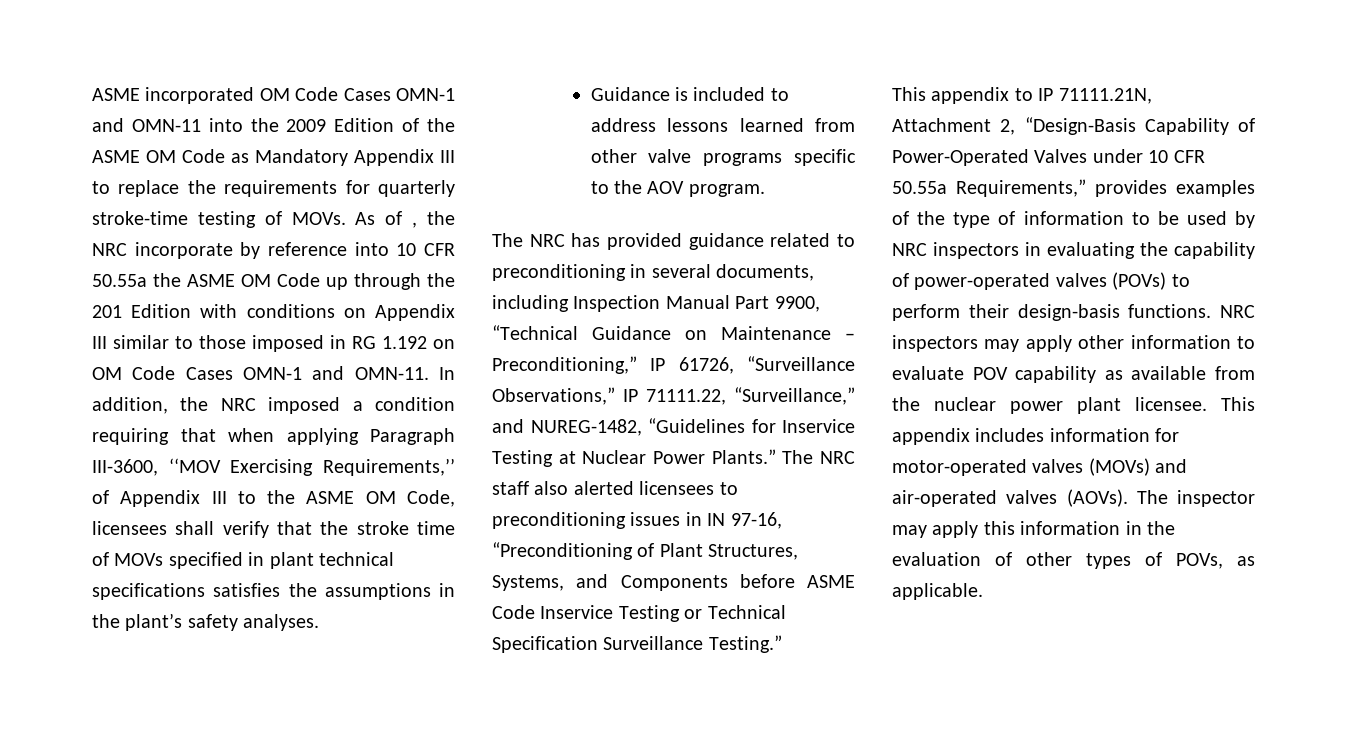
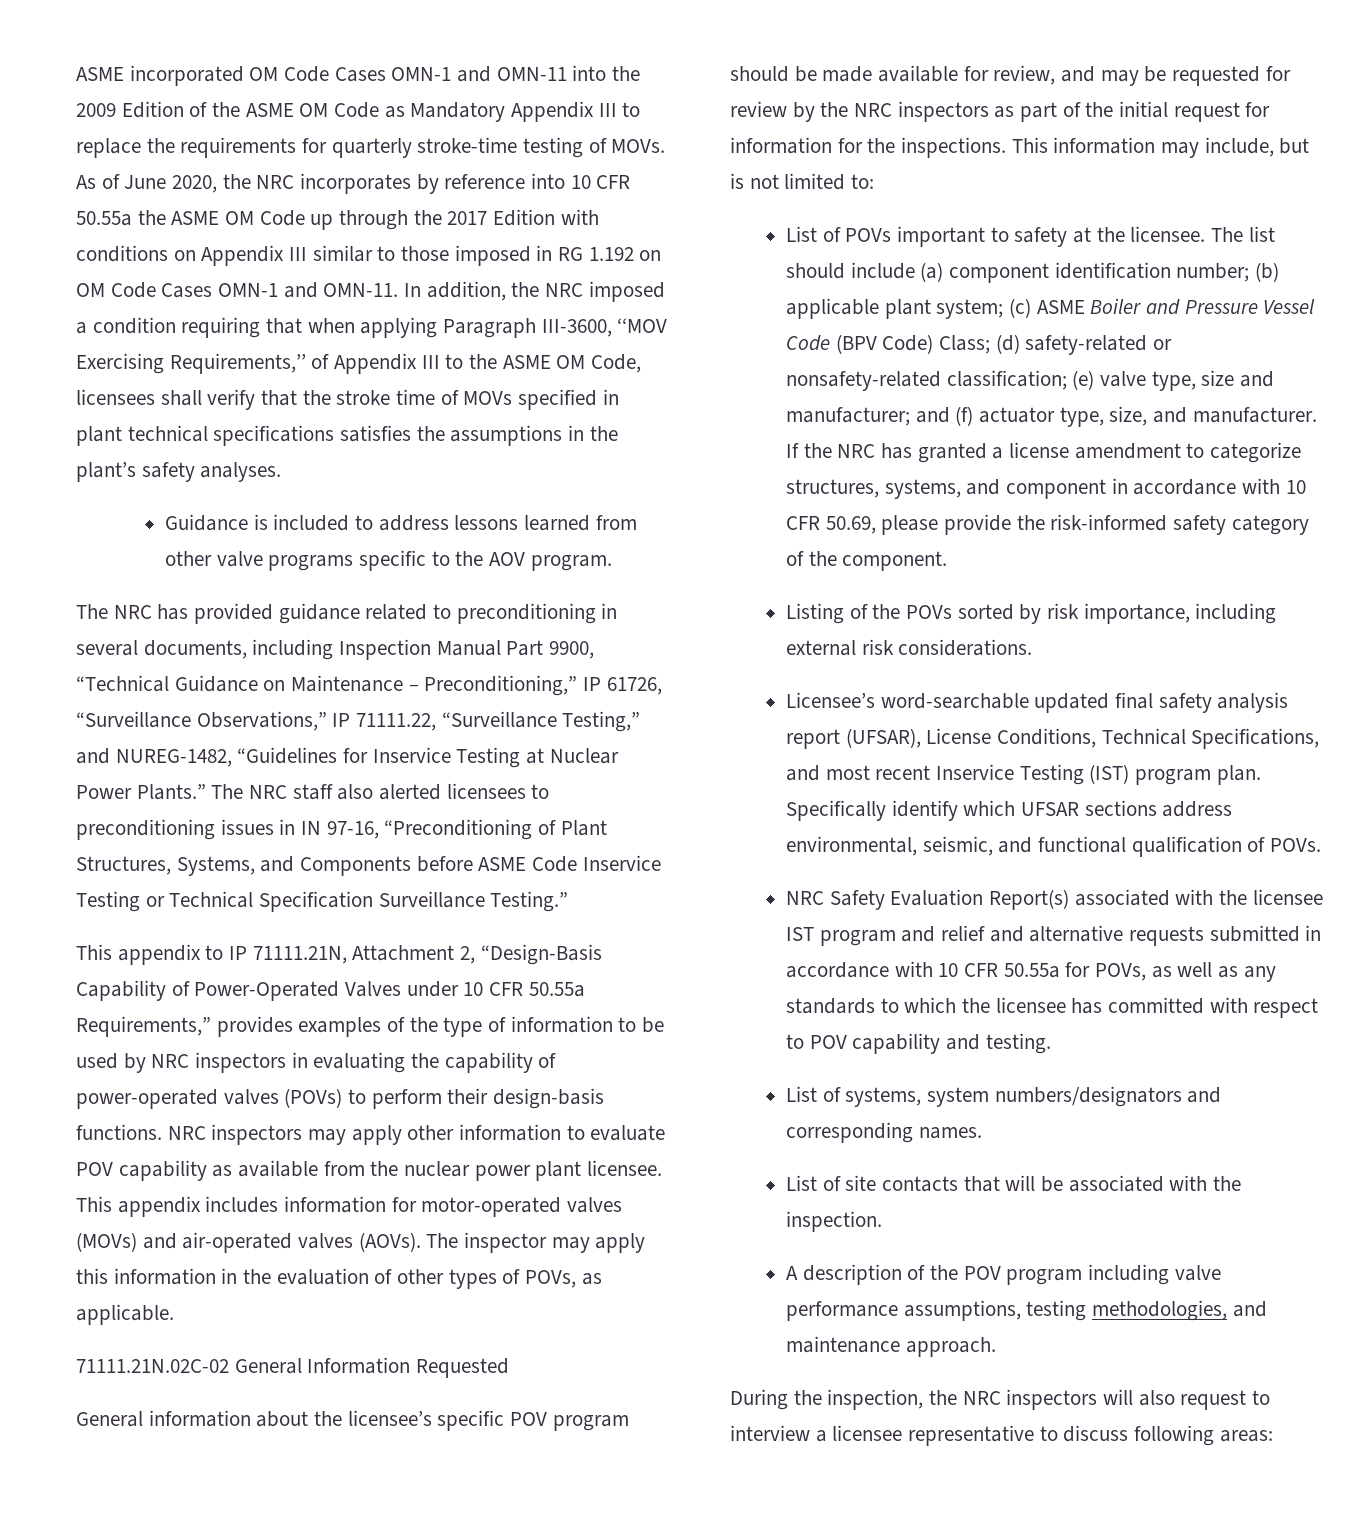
- As of , the NRC incorporate by reference into 10 CFR 50.55a the ASME OM Code up through the 201 Edition with conditions on Appendix III similar to those imposed in RG 1.192 on OM Code Cases OMN-1 and OMN-11.
+ As of June 2020, the NRC incorporates by reference into 10 CFR 50.55a the ASME OM Code up through the 2017 Edition with conditions on Appendix III similar to those imposed in RG 1.192 on OM Code Cases OMN-1 and OMN-11.
- The NRC has provided guidance related to preconditioning in several documents, including Inspection Manual Part 9900, “Technical Guidance on Maintenance – Preconditioning,” IP 61726, “Surveillance Observations,” IP 71111.22, “Surveillance,” and NUREG-1482, “Guidelines for Inservice Testing at Nuclear Power Plants.”
+ The NRC has provided guidance related to preconditioning in several documents, including Inspection Manual Part 9900, “Technical Guidance on Maintenance – Preconditioning,” IP 61726, “Surveillance Observations,” IP 71111.22, “Surveillance Testing,” and NUREG-1482, “Guidelines for Inservice Testing at Nuclear Power Plants.”
+ 71111.21N.02C-02 General Information Requested
+ General information about the licensee’s specific POV program should be made available for review, and may be requested for review by the NRC inspectors as part of the initial request for information for the inspections. This information may include, but is not limited to:
+ List of POVs important to safety at the licensee. The list should include (a) component identification number; (b) applicable plant system; (c) ASME Boiler and Pressure Vessel Code (BPV Code) Class; (d) safety-related or nonsafety-related classification; (e) valve type, size and manufacturer; and (f) actuator type, size, and manufacturer. If the NRC has granted a license amendment to categorize structures, systems, and component in accordance with 10 CFR 50.69, please provide the risk-informed safety category of the component.
+ Listing of the POVs sorted by risk importance, including external risk considerations.
+ Licensee’s word-searchable updated final safety analysis report (UFSAR), License Conditions, Technical Specifications, and most recent Inservice Testing (IST) program plan. Specifically identify which UFSAR sections address environmental, seismic, and functional qualification of POVs.
+ NRC Safety Evaluation Report(s) associated with the licensee IST program and relief and alternative requests submitted in accordance with 10 CFR 50.55a for POVs, as well as any standards to which the licensee has committed with respect to POV capability and testing.
+ List of systems, system numbers/designators and corresponding names.
+ List of site contacts that will be associated with the inspection.
+ A description of the POV program including valve performance assumptions, testing methodologies, and maintenance approach.
+ During the inspection, the NRC inspectors will also request to interview a licensee representative to discuss following areas:

